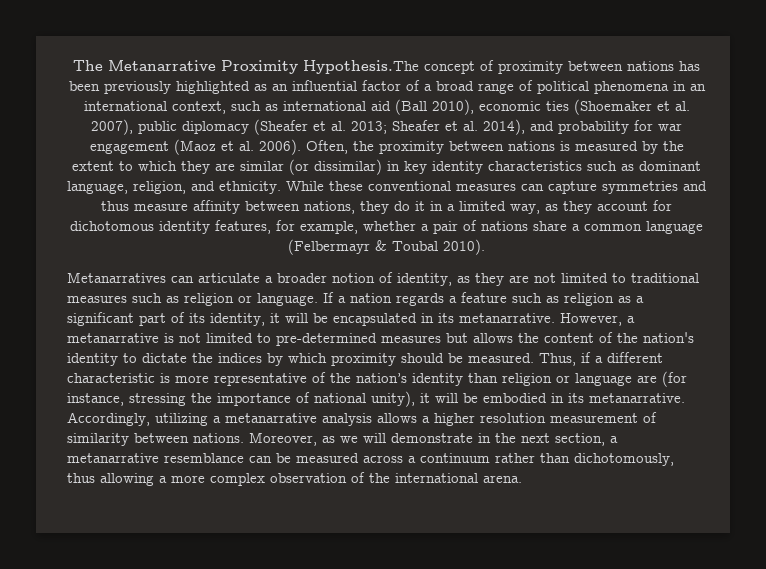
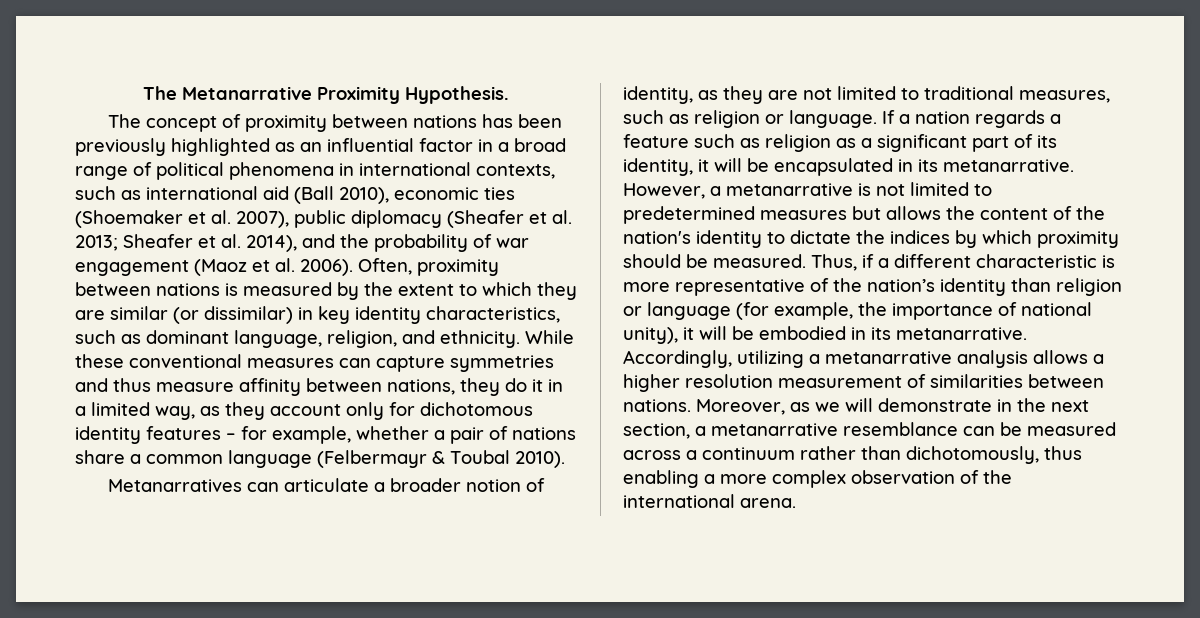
- The Metanarrative Proximity Hypothesis.The concept of proximity between nations has been previously highlighted as an influential factor of a broad range of political phenomena in an international context, such as international aid (Ball 2010), economic ties (Shoemaker et al. 2007), public diplomacy (Sheafer et al. 2013; Sheafer et al. 2014), and probability for war engagement (Maoz et al. 2006).
+ The Metanarrative Proximity Hypothesis.
+ The concept of proximity between nations has been previously highlighted as an influential factor in a broad range of political phenomena in international contexts, such as international aid (Ball 2010), economic ties (Shoemaker et al. 2007), public diplomacy (Sheafer et al. 2013; Sheafer et al. 2014), and the probability of war engagement (Maoz et al. 2006).
- Often, the proximity between nations is measured by the extent to which they are similar (or dissimilar) in key identity characteristics such as dominant language, religion, and ethnicity.
+ Often, proximity between nations is measured by the extent to which they are similar (or dissimilar) in key identity characteristics, such as dominant language, religion, and ethnicity.
- While these conventional measures can capture symmetries and thus measure affinity between nations, they do it in a limited way, as they account for dichotomous identity features, for example, whether a pair of nations share a common language (Felbermayr & Toubal 2010).
+ While these conventional measures can capture symmetries and thus measure affinity between nations, they do it in a limited way, as they account only for dichotomous identity features – for example, whether a pair of nations share a common language (Felbermayr & Toubal 2010).
- Metanarratives can articulate a broader notion of identity, as they are not limited to traditional measures such as religion or language.
+ Metanarratives can articulate a broader notion of identity, as they are not limited to traditional measures, such as religion or language.
- However, a metanarrative is not limited to pre-determined measures but allows the content of the nation's identity to dictate the indices by which proximity should be measured.
+ However, a metanarrative is not limited to predetermined measures but allows the content of the nation's identity to dictate the indices by which proximity should be measured.
- Thus, if a different characteristic is more representative of the nation’s identity than religion or language are (for instance, stressing the importance of national unity), it will be embodied in its metanarrative.
+ Thus, if a different characteristic is more representative of the nation’s identity than religion or language (for example, the importance of national unity), it will be embodied in its metanarrative.
- Accordingly, utilizing a metanarrative analysis allows a higher resolution measurement of similarity between nations.
+ Accordingly, utilizing a metanarrative analysis allows a higher resolution measurement of similarities between nations.
- Moreover, as we will demonstrate in the next section, a metanarrative resemblance can be measured across a continuum rather than dichotomously, thus allowing a more complex observation of the international arena.
+ Moreover, as we will demonstrate in the next section, a metanarrative resemblance can be measured across a continuum rather than dichotomously, thus enabling a more complex observation of the international arena.

